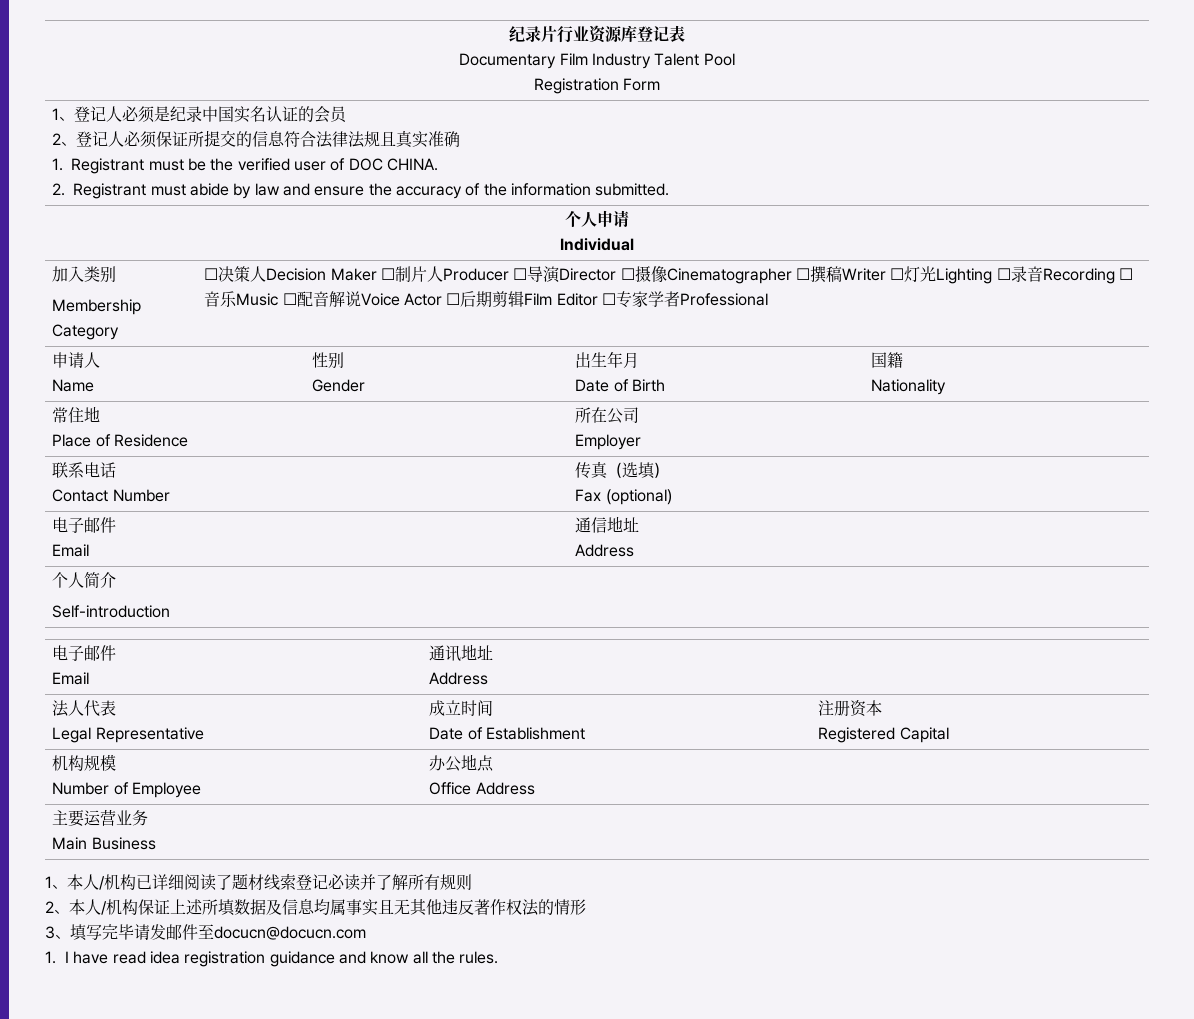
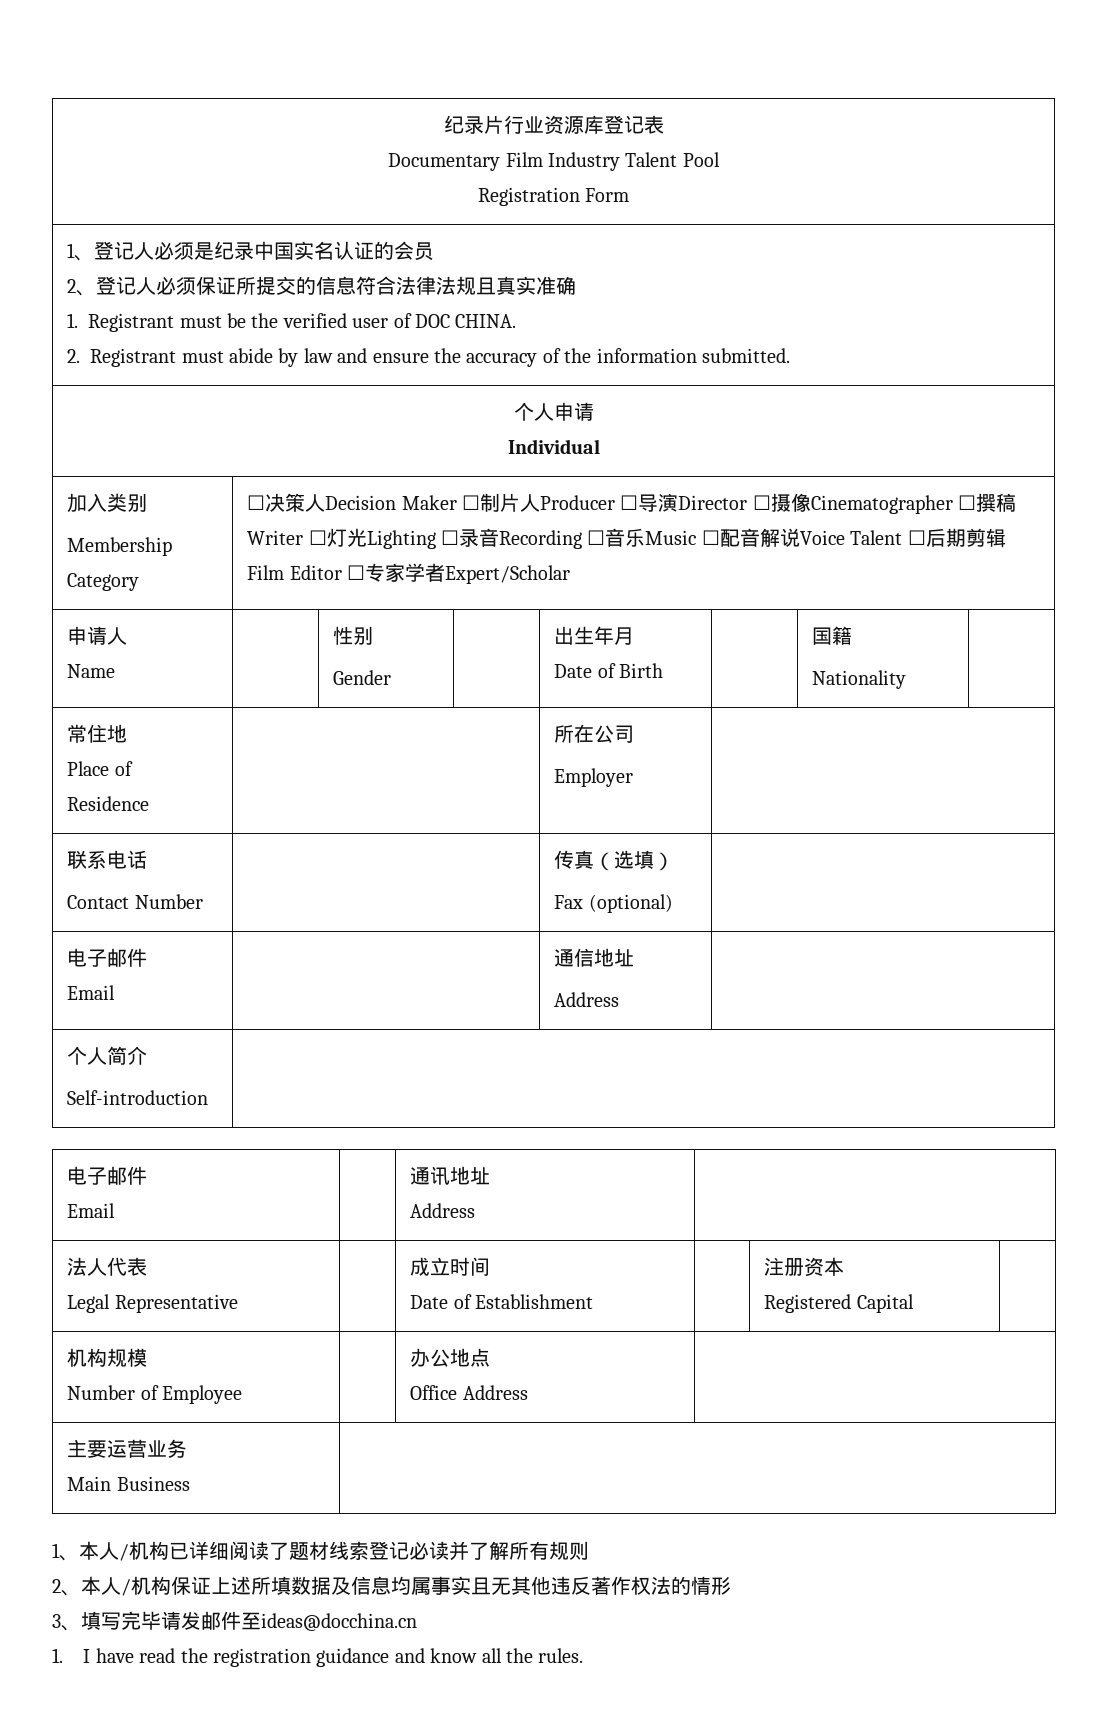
- ☐决策人Decision Maker ☐制片人Producer ☐导演Director ☐摄像Cinematographer ☐撰稿Writer ☐灯光Lighting ☐录音Recording ☐音乐Music ☐配音解说Voice Actor ☐后期剪辑Film Editor ☐专家学者Professional
+ ☐决策人Decision Maker ☐制片人Producer ☐导演Director ☐摄像Cinematographer ☐撰稿Writer ☐灯光Lighting ☐录音Recording ☐音乐Music ☐配音解说Voice Talent ☐后期剪辑Film Editor ☐专家学者Expert/Scholar
- 3、填写完毕请发邮件至docucn@docucn.com
+ 3、填写完毕请发邮件至ideas@docchina.cn
- 1. I have read idea registration guidance and know all the rules.
+ 1. I have read the registration guidance and know all the rules.

